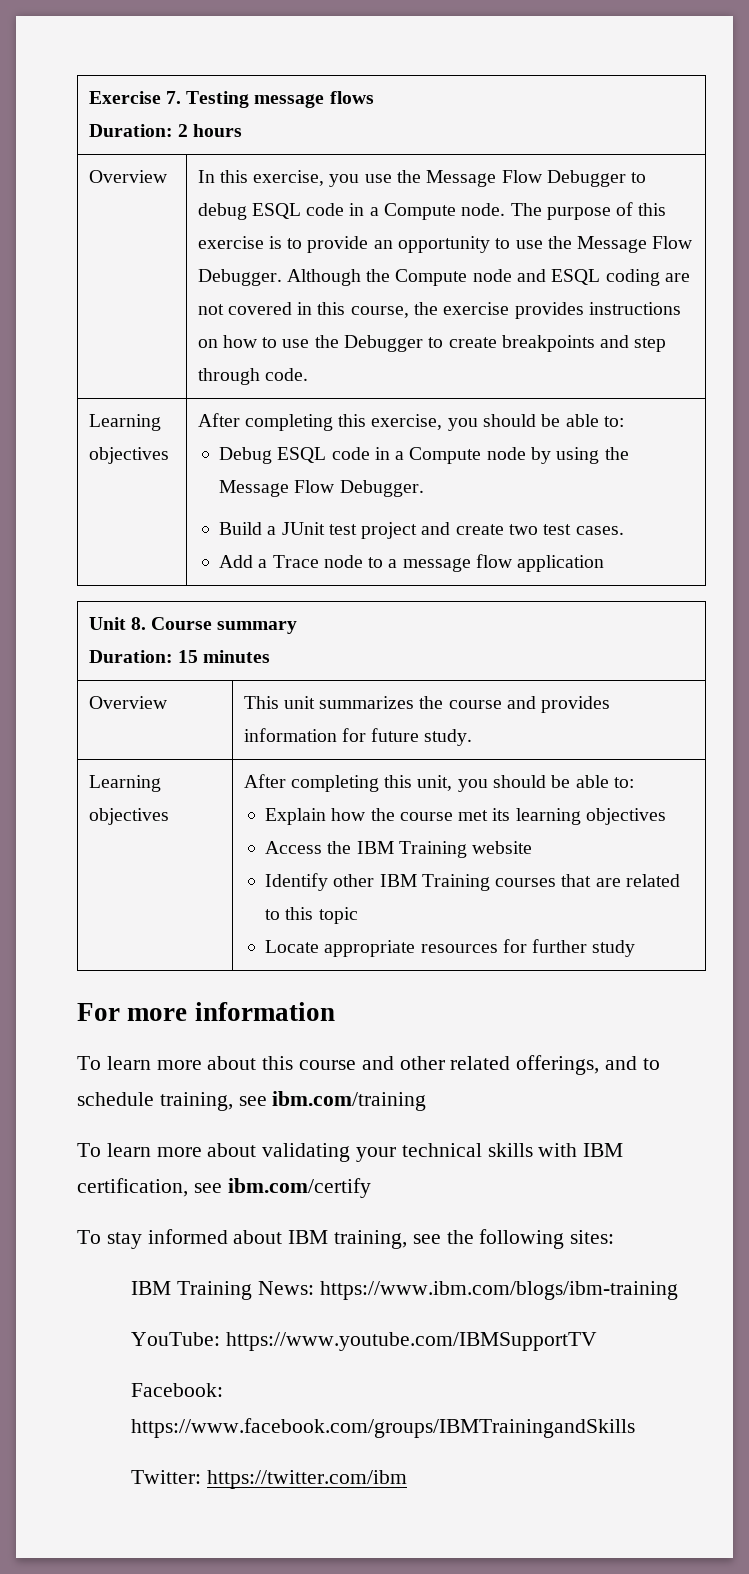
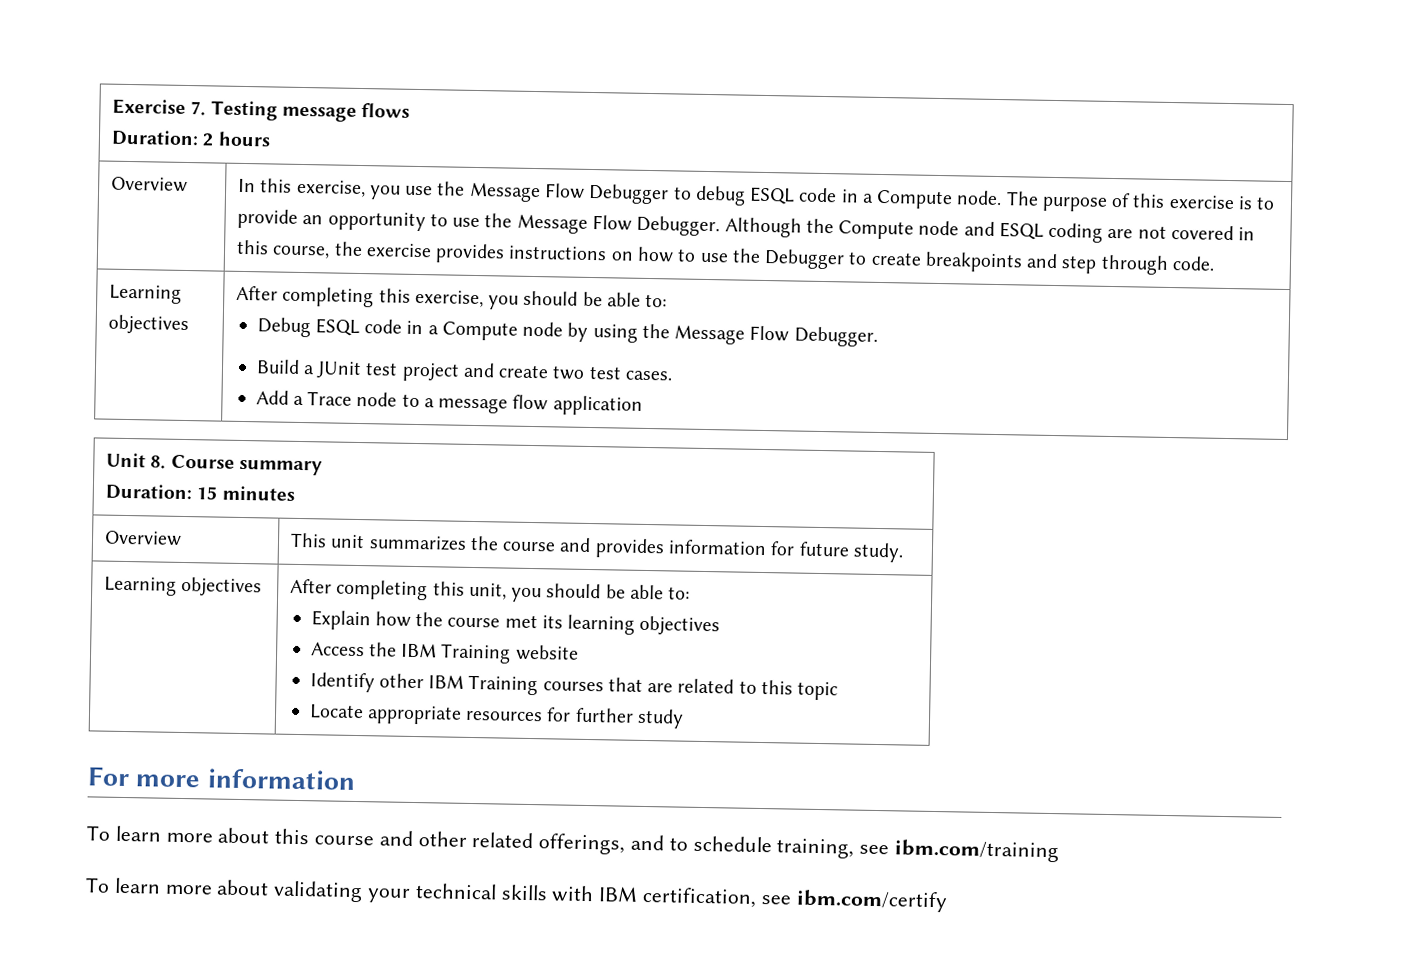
- To stay informed about IBM training, see the following sites:
- IBM Training News: https://www.ibm.com/blogs/ibm-training
- YouTube: https://www.youtube.com/IBMSupportTV
- Facebook: https://www.facebook.com/groups/IBMTrainingandSkills
- Twitter: https://twitter.com/ibm

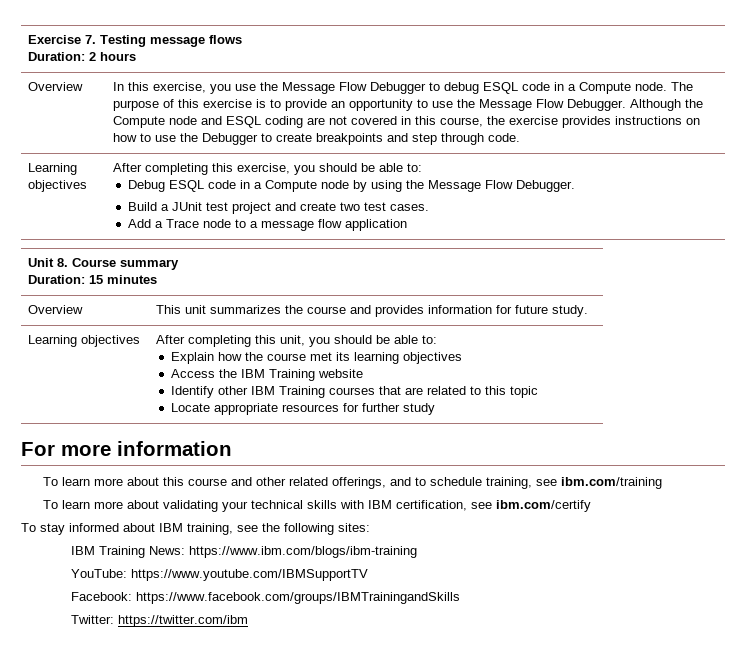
+ To stay informed about IBM training, see the following sites:
+ IBM Training News: https://www.ibm.com/blogs/ibm-training
+ YouTube: https://www.youtube.com/IBMSupportTV
+ Facebook: https://www.facebook.com/groups/IBMTrainingandSkills
+ Twitter: https://twitter.com/ibm

